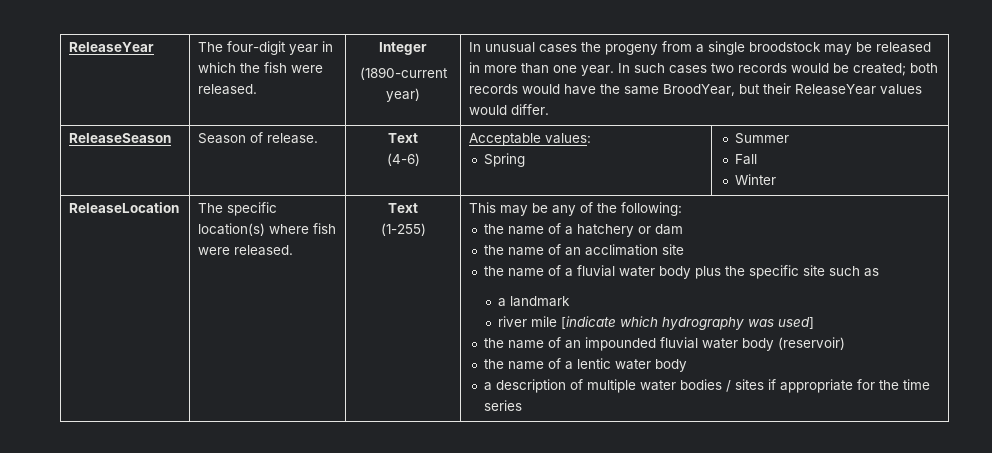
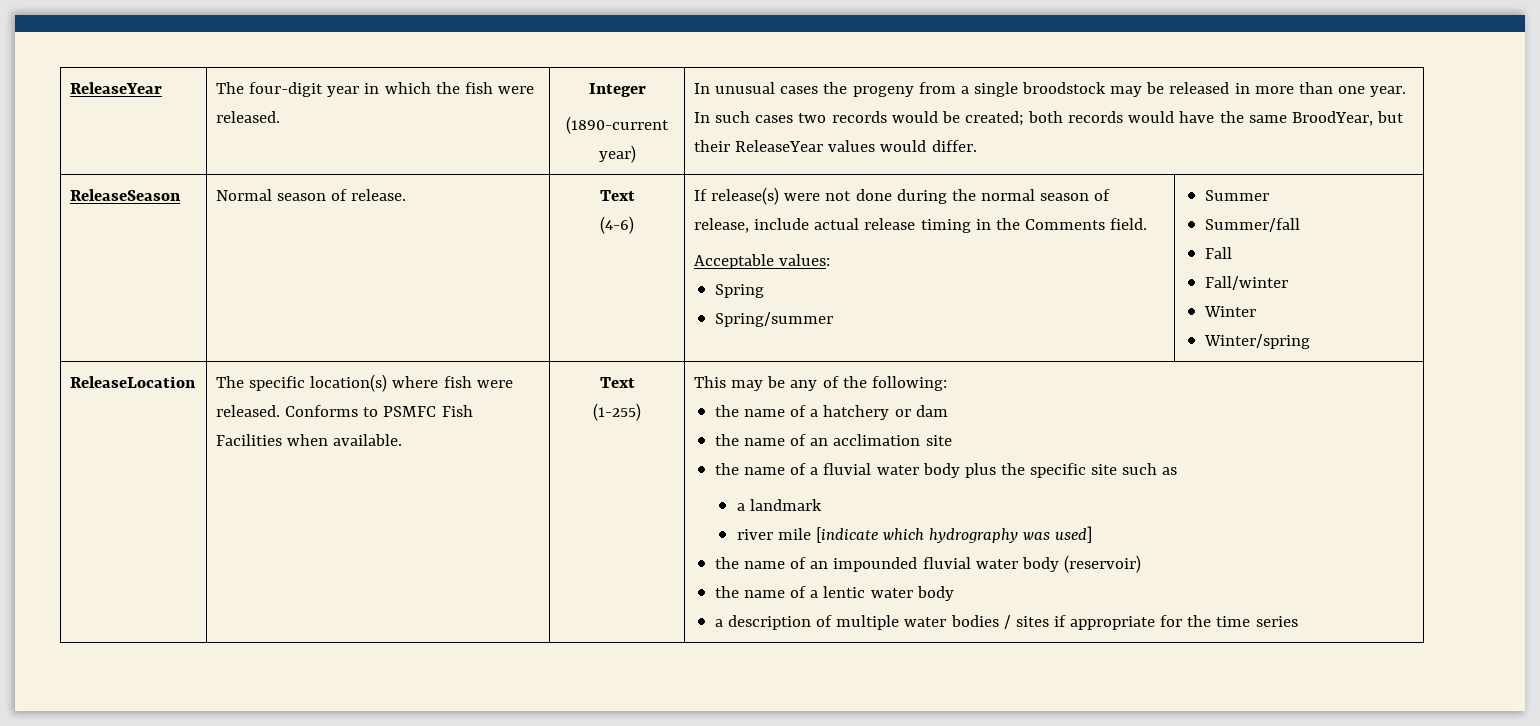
- ReleaseSeason | Season of release. | Text
- (4-6) | Acceptable values:
- Spring | Summer
+ ReleaseSeason | Normal season of release. | Text
+ (4-6) | If release(s) were not done during the normal season of release, include actual release timing in the Comments field.
+ Acceptable values:
+ Spring
+ Spring/summer | Summer
+ Summer/fall
  Fall
+ Fall/winter
  Winter
+ Winter/spring
+ Conforms to PSMFC Fish Facilities when available.

